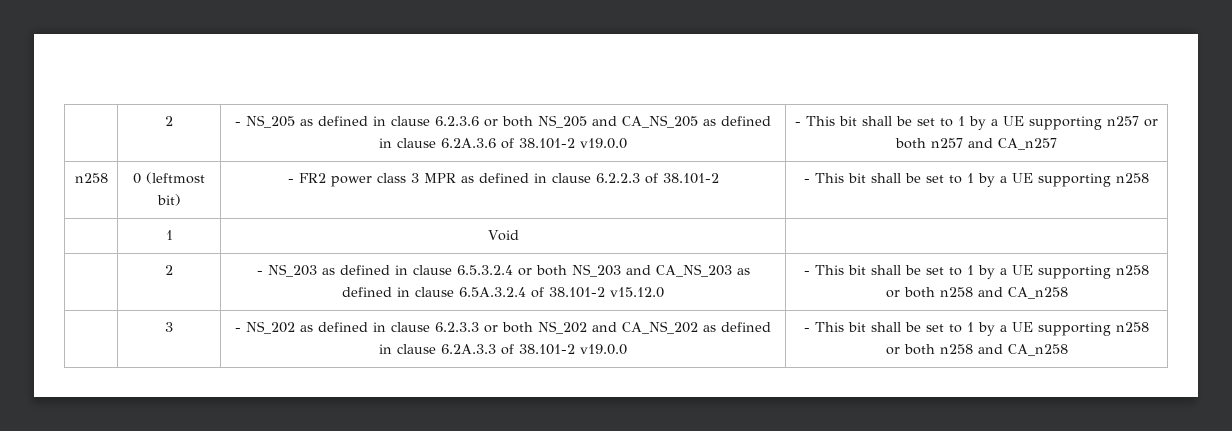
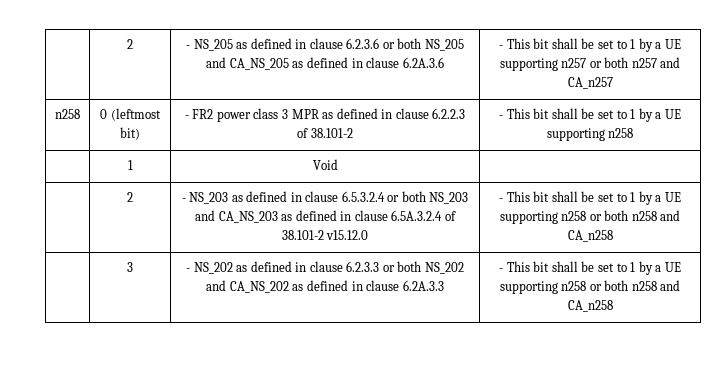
- | 2 | - NS_205 as defined in clause 6.2.3.6 or both NS_205 and CA_NS_205 as defined in clause 6.2A.3.6 of 38.101-2 v19.0.0 | - This bit shall be set to 1 by a UE supporting n257 or both n257 and CA_n257
+ | 2 | - NS_205 as defined in clause 6.2.3.6 or both NS_205 and CA_NS_205 as defined in clause 6.2A.3.6 | - This bit shall be set to 1 by a UE supporting n257 or both n257 and CA_n257
- | 3 | - NS_202 as defined in clause 6.2.3.3 or both NS_202 and CA_NS_202 as defined in clause 6.2A.3.3 of 38.101-2 v19.0.0 | - This bit shall be set to 1 by a UE supporting n258 or both n258 and CA_n258
+ | 3 | - NS_202 as defined in clause 6.2.3.3 or both NS_202 and CA_NS_202 as defined in clause 6.2A.3.3 | - This bit shall be set to 1 by a UE supporting n258 or both n258 and CA_n258

